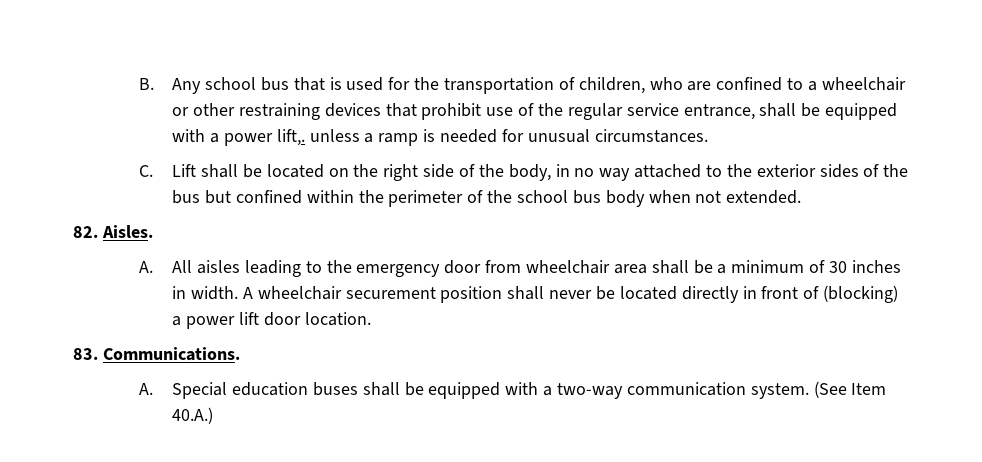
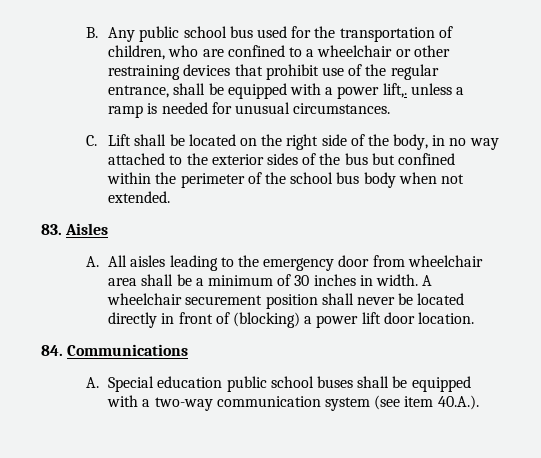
- B. Any school bus that is used for the transportation of children, who are confined to a wheelchair or other restraining devices that prohibit use of the regular service entrance, shall be equipped with a power lift,. unless a ramp is needed for unusual circumstances.
+ B. Any public school bus used for the transportation of children, who are confined to a wheelchair or other restraining devices that prohibit use of the regular entrance, shall be equipped with a power lift,. unless a ramp is needed for unusual circumstances.
- 82. Aisles.
+ 83. Aisles
- 83. Communications.
+ 84. Communications
- A. Special education buses shall be equipped with a two-way communication system. (See Item 40.A.)
+ A. Special education public school buses shall be equipped with a two-way communication system (see item 40.A.).

